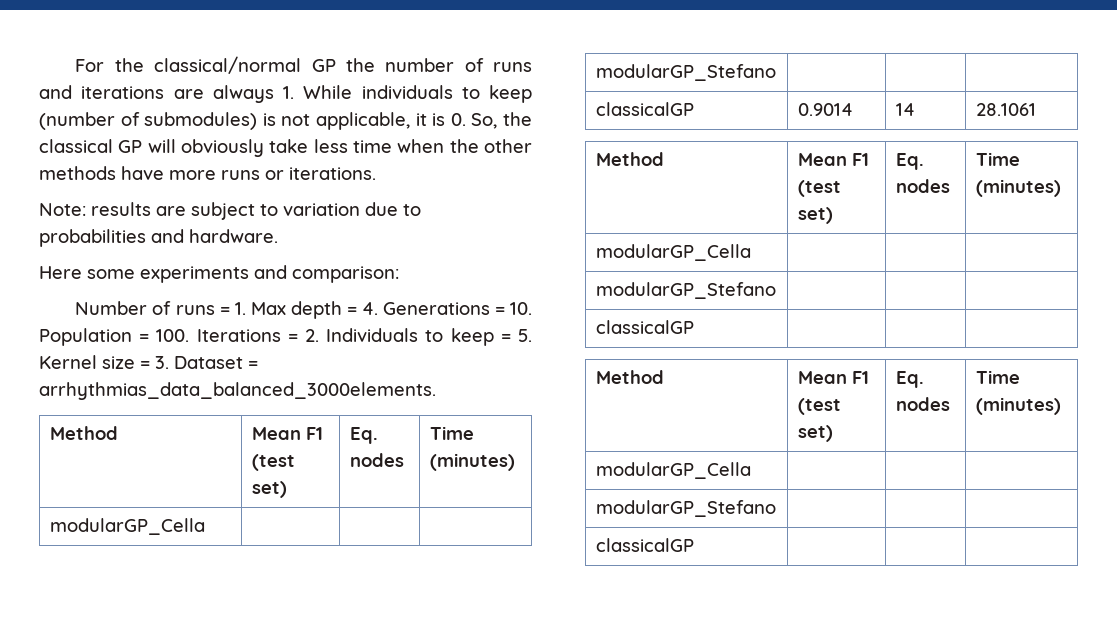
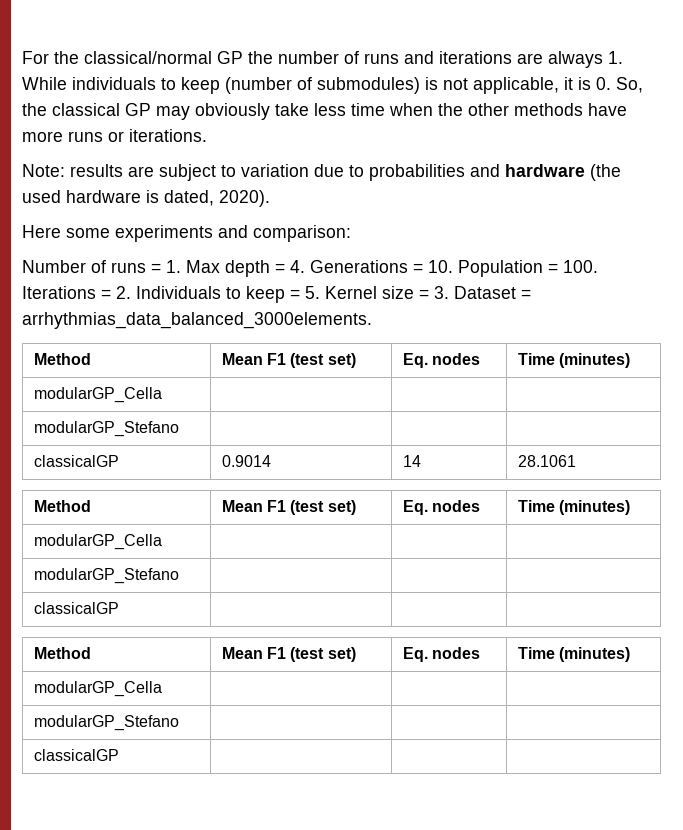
- For the classical/normal GP the number of runs and iterations are always 1. While individuals to keep (number of submodules) is not applicable, it is 0. So, the classical GP will obviously take less time when the other methods have more runs or iterations.
+ For the classical/normal GP the number of runs and iterations are always 1. While individuals to keep (number of submodules) is not applicable, it is 0. So, the classical GP may obviously take less time when the other methods have more runs or iterations.
- Note: results are subject to variation due to probabilities and hardware.
+ Note: results are subject to variation due to probabilities and hardware (the used hardware is dated, 2020).

